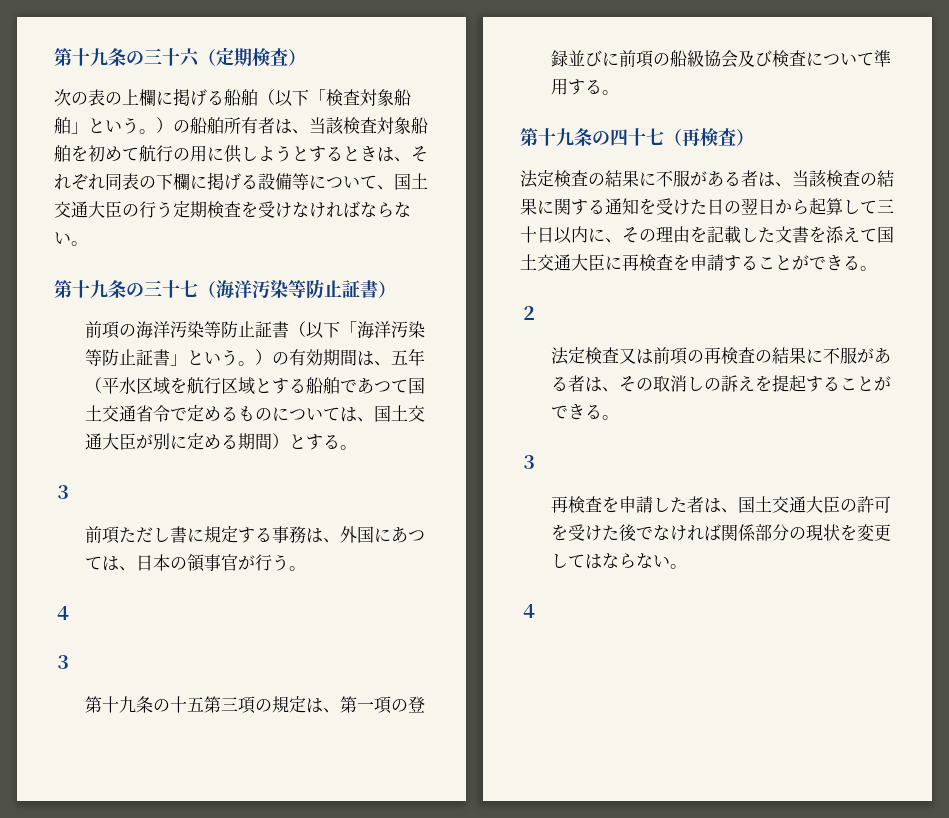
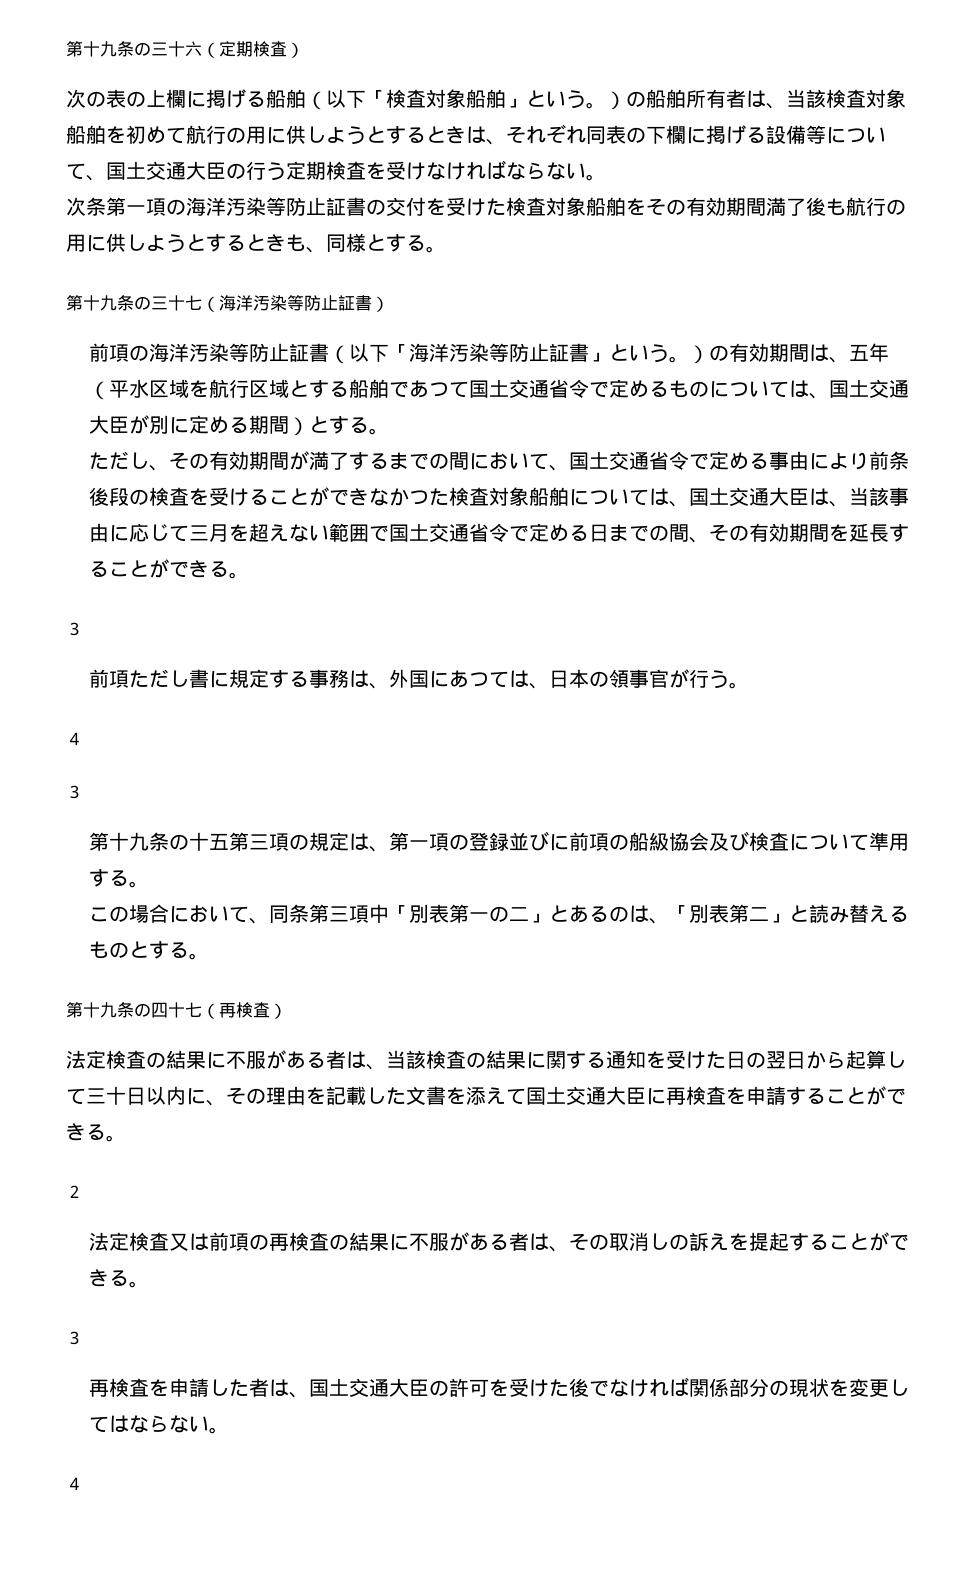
+ 次条第一項の海洋汚染等防止証書の交付を受けた検査対象船舶をその有効期間満了後も航行の用に供しようとするときも、同様とする。
+ ただし、その有効期間が満了するまでの間において、国土交通省令で定める事由により前条後段の検査を受けることができなかつた検査対象船舶については、国土交通大臣は、当該事由に応じて三月を超えない範囲で国土交通省令で定める日までの間、その有効期間を延長することができる。
+ この場合において、同条第三項中「別表第一の二」とあるのは、「別表第二」と読み替えるものとする。

